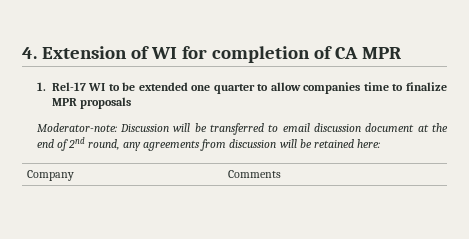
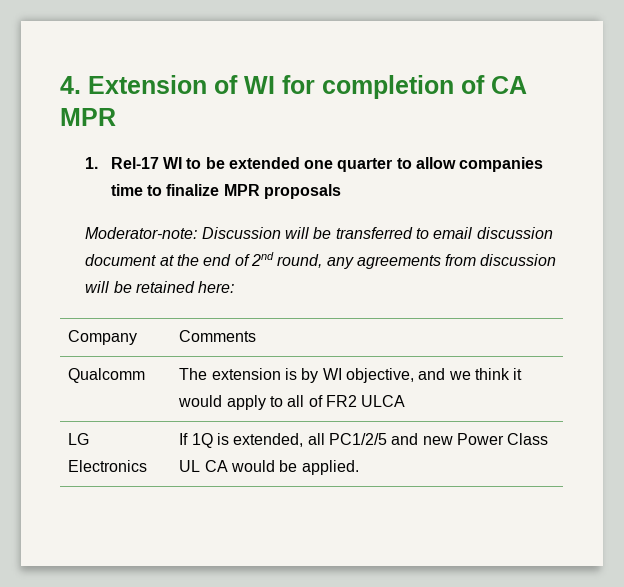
+ Qualcomm | The extension is by WI objective, and we think it would apply to all of FR2 ULCA
+ LG Electronics | If 1Q is extended, all PC1/2/5 and new Power Class UL CA would be applied.

